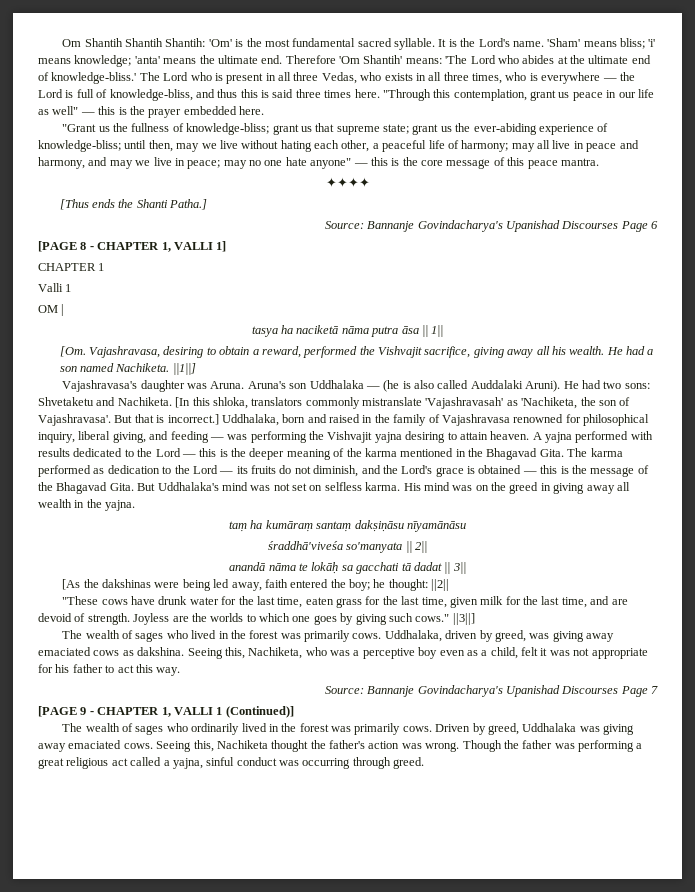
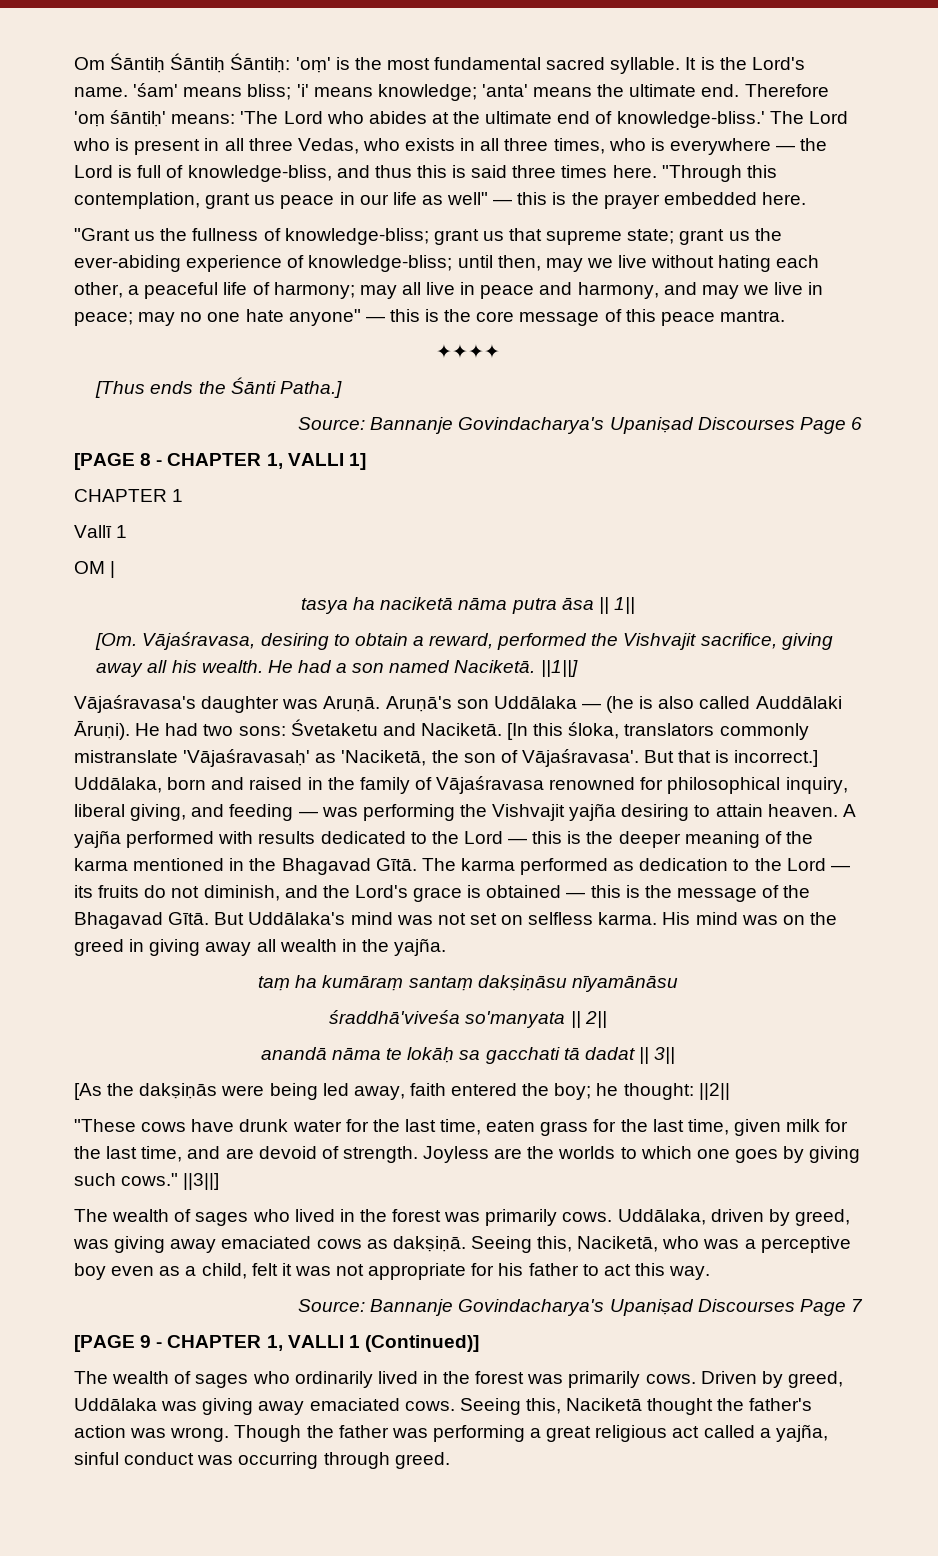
- Om Shantih Shantih Shantih: 'Om' is the most fundamental sacred syllable.
+ Om Śāntiḥ Śāntiḥ Śāntiḥ: 'oṃ' is the most fundamental sacred syllable.
- 'Sham' means bliss; 'i' means knowledge; 'anta' means the ultimate end.
+ 'śam' means bliss; 'i' means knowledge; 'anta' means the ultimate end.
- Therefore 'Om Shantih' means: 'The Lord who abides at the ultimate end of knowledge-bliss.'
+ Therefore 'oṃ śāntiḥ' means: 'The Lord who abides at the ultimate end of knowledge-bliss.'
- [Thus ends the Shanti Patha.]
+ [Thus ends the Śānti Patha.]
- Source: Bannanje Govindacharya's Upanishad Discourses Page 6
+ Source: Bannanje Govindacharya's Upaniṣad Discourses Page 6
- Valli 1
+ Vallī 1
- [Om. Vajashravasa, desiring to obtain a reward, performed the Vishvajit sacrifice, giving away all his wealth.
+ [Om. Vājaśravasa, desiring to obtain a reward, performed the Vishvajit sacrifice, giving away all his wealth.
- He had a son named Nachiketa.
+ He had a son named Naciketā.
- Vajashravasa's daughter was Aruna. Aruna's son Uddhalaka — (he is also called Auddalaki Aruni).
+ Vājaśravasa's daughter was Aruṇā. Aruṇā's son Uddālaka — (he is also called Auddālaki Āruṇi).
- He had two sons: Shvetaketu and Nachiketa.
+ He had two sons: Śvetaketu and Naciketā.
- [In this shloka, translators commonly mistranslate 'Vajashravasah' as 'Nachiketa, the son of Vajashravasa'.
+ [In this śloka, translators commonly mistranslate 'Vājaśravasaḥ' as 'Naciketā, the son of Vājaśravasa'.
- Uddhalaka, born and raised in the family of Vajashravasa renowned for philosophical inquiry, liberal giving, and feeding — was performing the Vishvajit yajna desiring to attain heaven.
+ Uddālaka, born and raised in the family of Vājaśravasa renowned for philosophical inquiry, liberal giving, and feeding — was performing the Vishvajit yajña desiring to attain heaven.
- A yajna performed with results dedicated to the Lord — this is the deeper meaning of the karma mentioned in the Bhagavad Gita.
+ A yajña performed with results dedicated to the Lord — this is the deeper meaning of the karma mentioned in the Bhagavad Gītā.
- The karma performed as dedication to the Lord — its fruits do not diminish, and the Lord's grace is obtained — this is the message of the Bhagavad Gita. But Uddhalaka's mind was not set on selfless karma.
+ The karma performed as dedication to the Lord — its fruits do not diminish, and the Lord's grace is obtained — this is the message of the Bhagavad Gītā. But Uddālaka's mind was not set on selfless karma.
- His mind was on the greed in giving away all wealth in the yajna.
+ His mind was on the greed in giving away all wealth in the yajña.
- [As the dakshinas were being led away, faith entered the boy; he thought: ||2||
+ [As the dakṣiṇās were being led away, faith entered the boy; he thought: ||2||
- Uddhalaka, driven by greed, was giving away emaciated cows as dakshina. Seeing this, Nachiketa, who was a perceptive boy even as a child, felt it was not appropriate for his father to act this way.
+ Uddālaka, driven by greed, was giving away emaciated cows as dakṣiṇā. Seeing this, Naciketā, who was a perceptive boy even as a child, felt it was not appropriate for his father to act this way.
- Source: Bannanje Govindacharya's Upanishad Discourses Page 7
+ Source: Bannanje Govindacharya's Upaniṣad Discourses Page 7
- Driven by greed, Uddhalaka was giving away emaciated cows.
+ Driven by greed, Uddālaka was giving away emaciated cows.
- Seeing this, Nachiketa thought the father's action was wrong.
+ Seeing this, Naciketā thought the father's action was wrong.
- Though the father was performing a great religious act called a yajna, sinful conduct was occurring through greed.
+ Though the father was performing a great religious act called a yajña, sinful conduct was occurring through greed.

